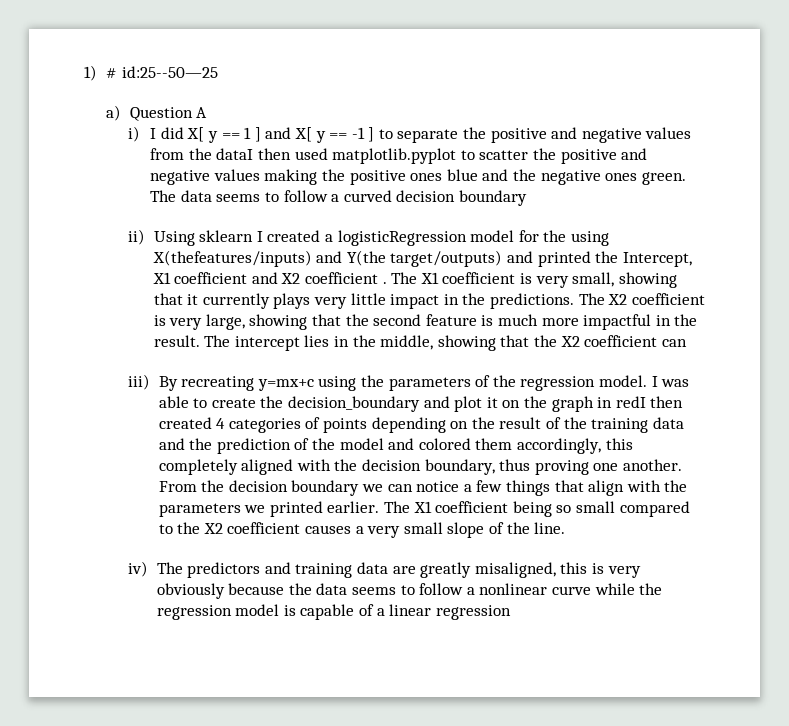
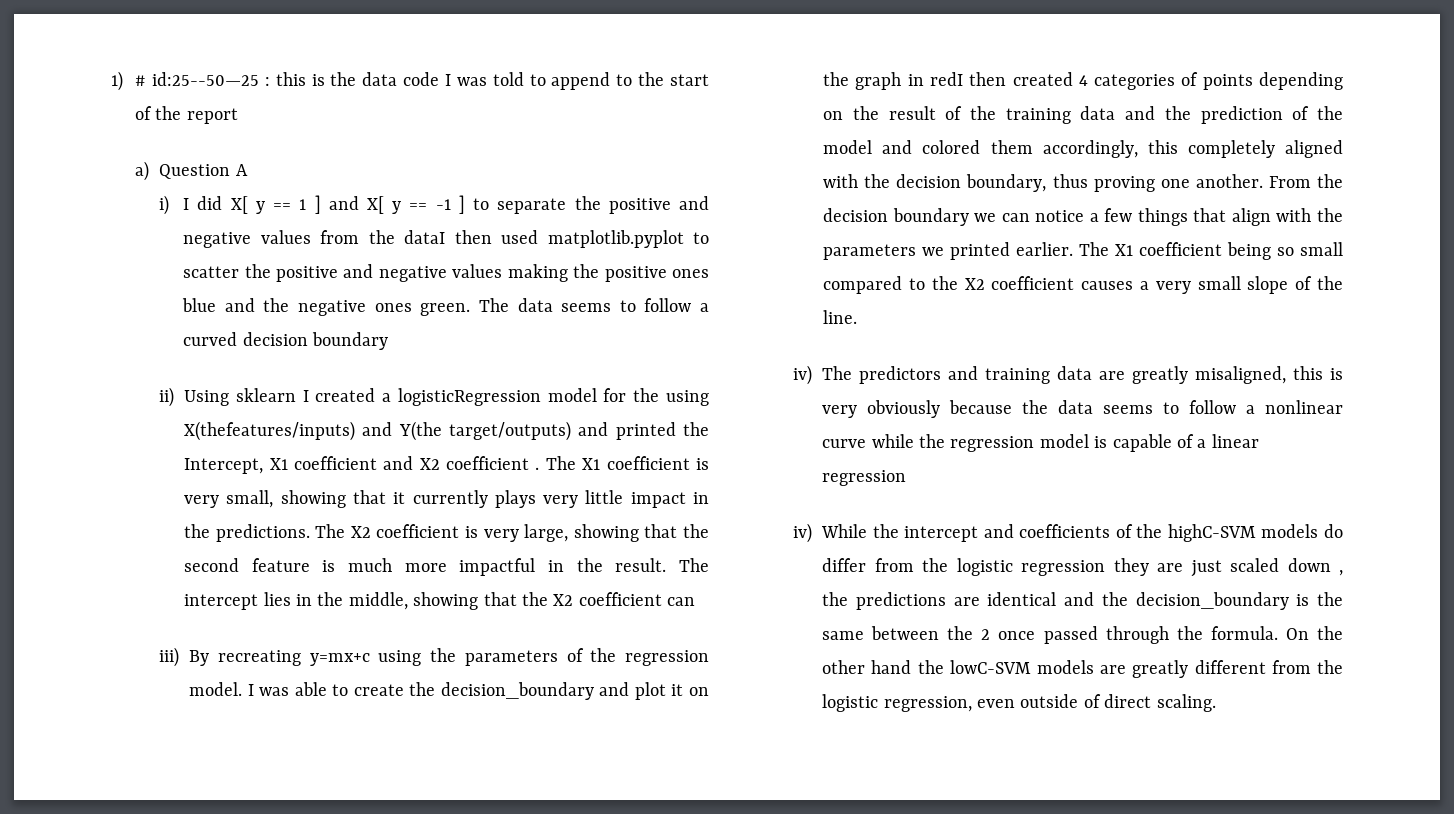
- 1) # id:25--50—25
+ 1) # id:25--50—25 : this is the data code I was told to append to the start of the report
+ iv) While the intercept and coefficients of the highC-SVM models do differ from the logistic regression they are just scaled down , the predictions are identical and the decision_boundary is the same between the 2 once passed through the formula. On the other hand the lowC-SVM models are greatly different from the logistic regression, even outside of direct scaling.

